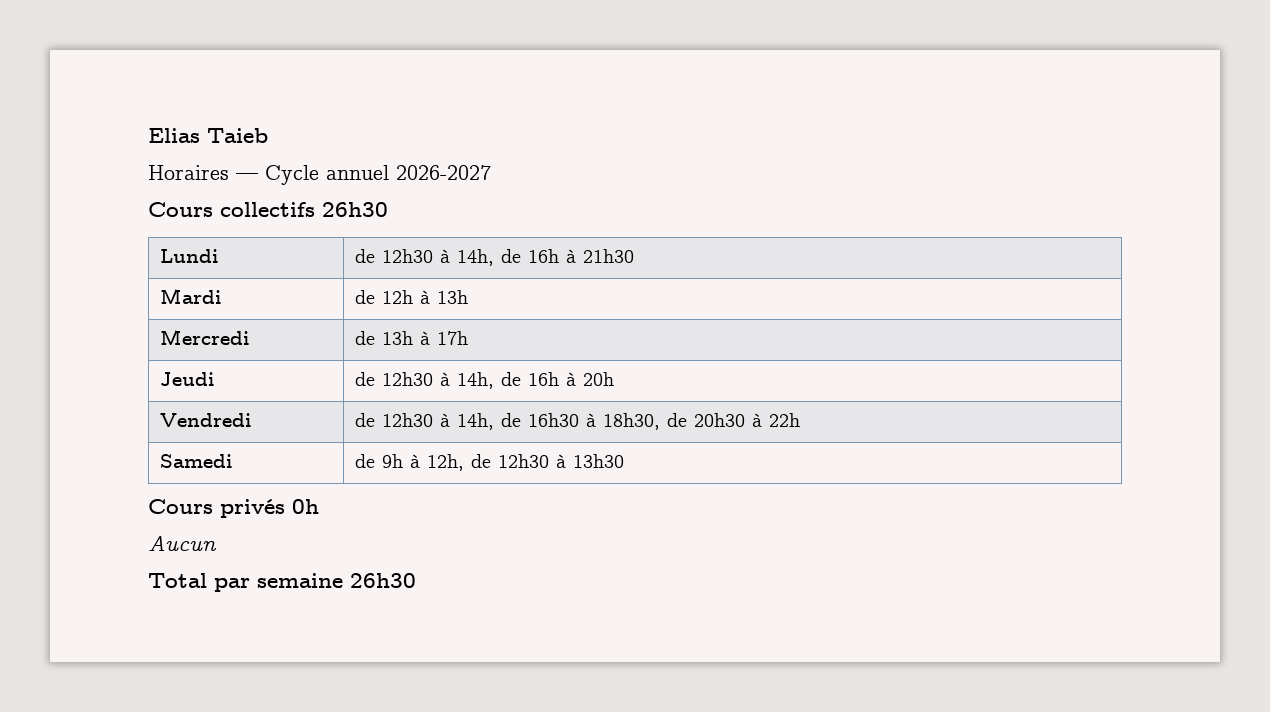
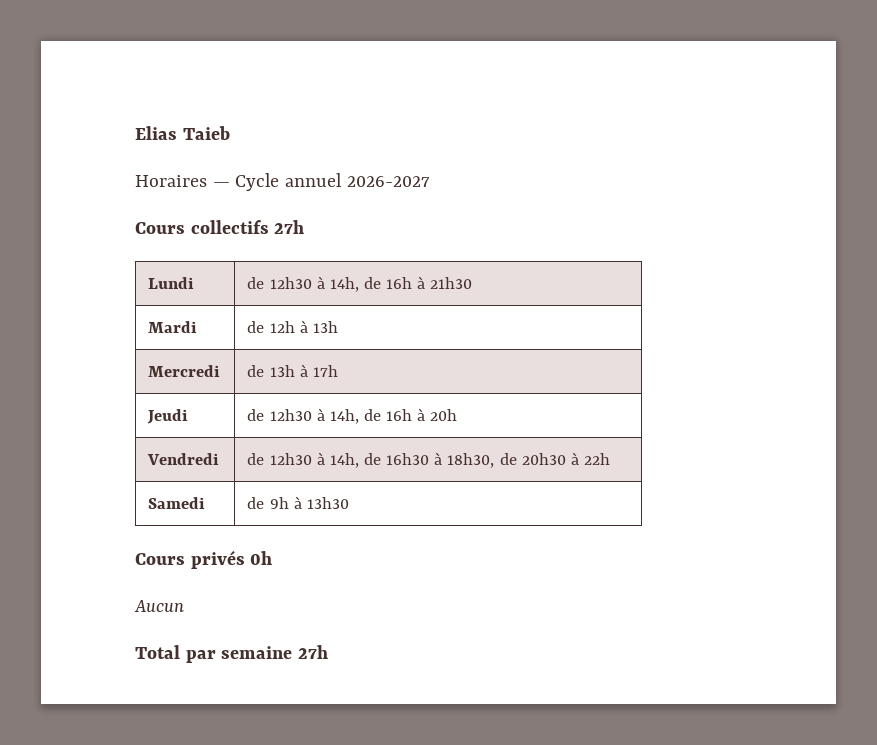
- Cours collectifs 26h30
+ Cours collectifs 27h
- Samedi | de 9h à 12h, de 12h30 à 13h30
+ Samedi | de 9h à 13h30
- Total par semaine 26h30
+ Total par semaine 27h

